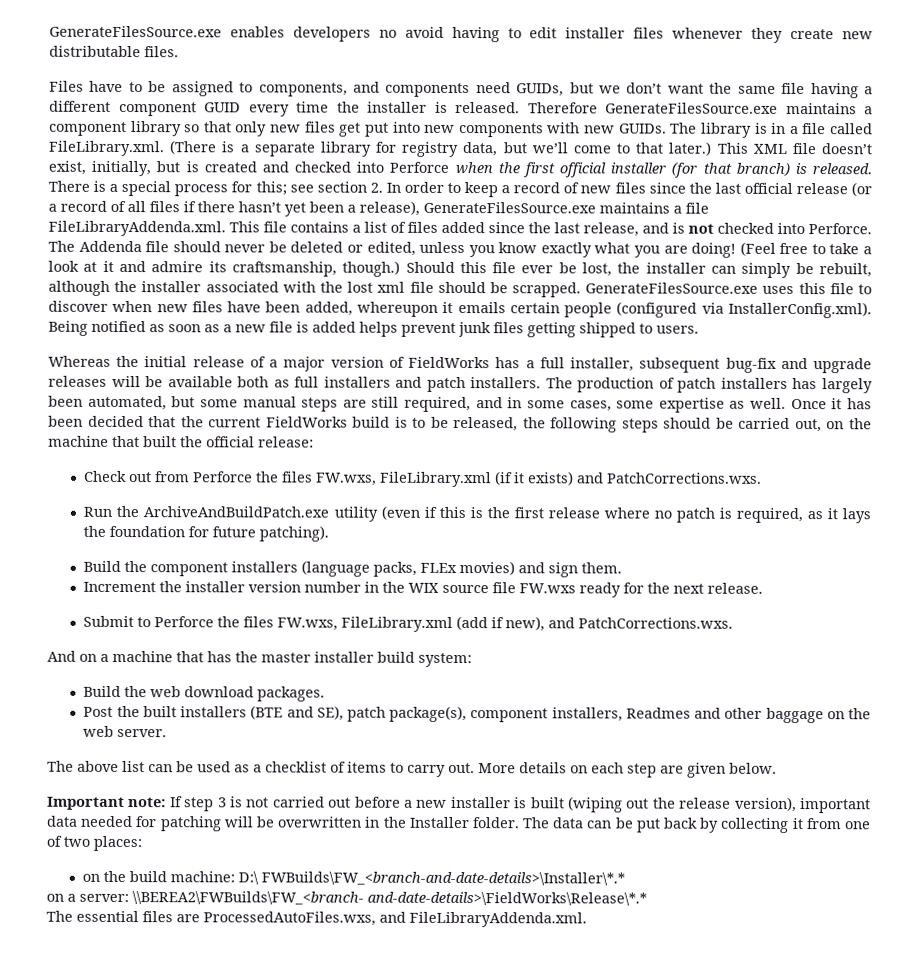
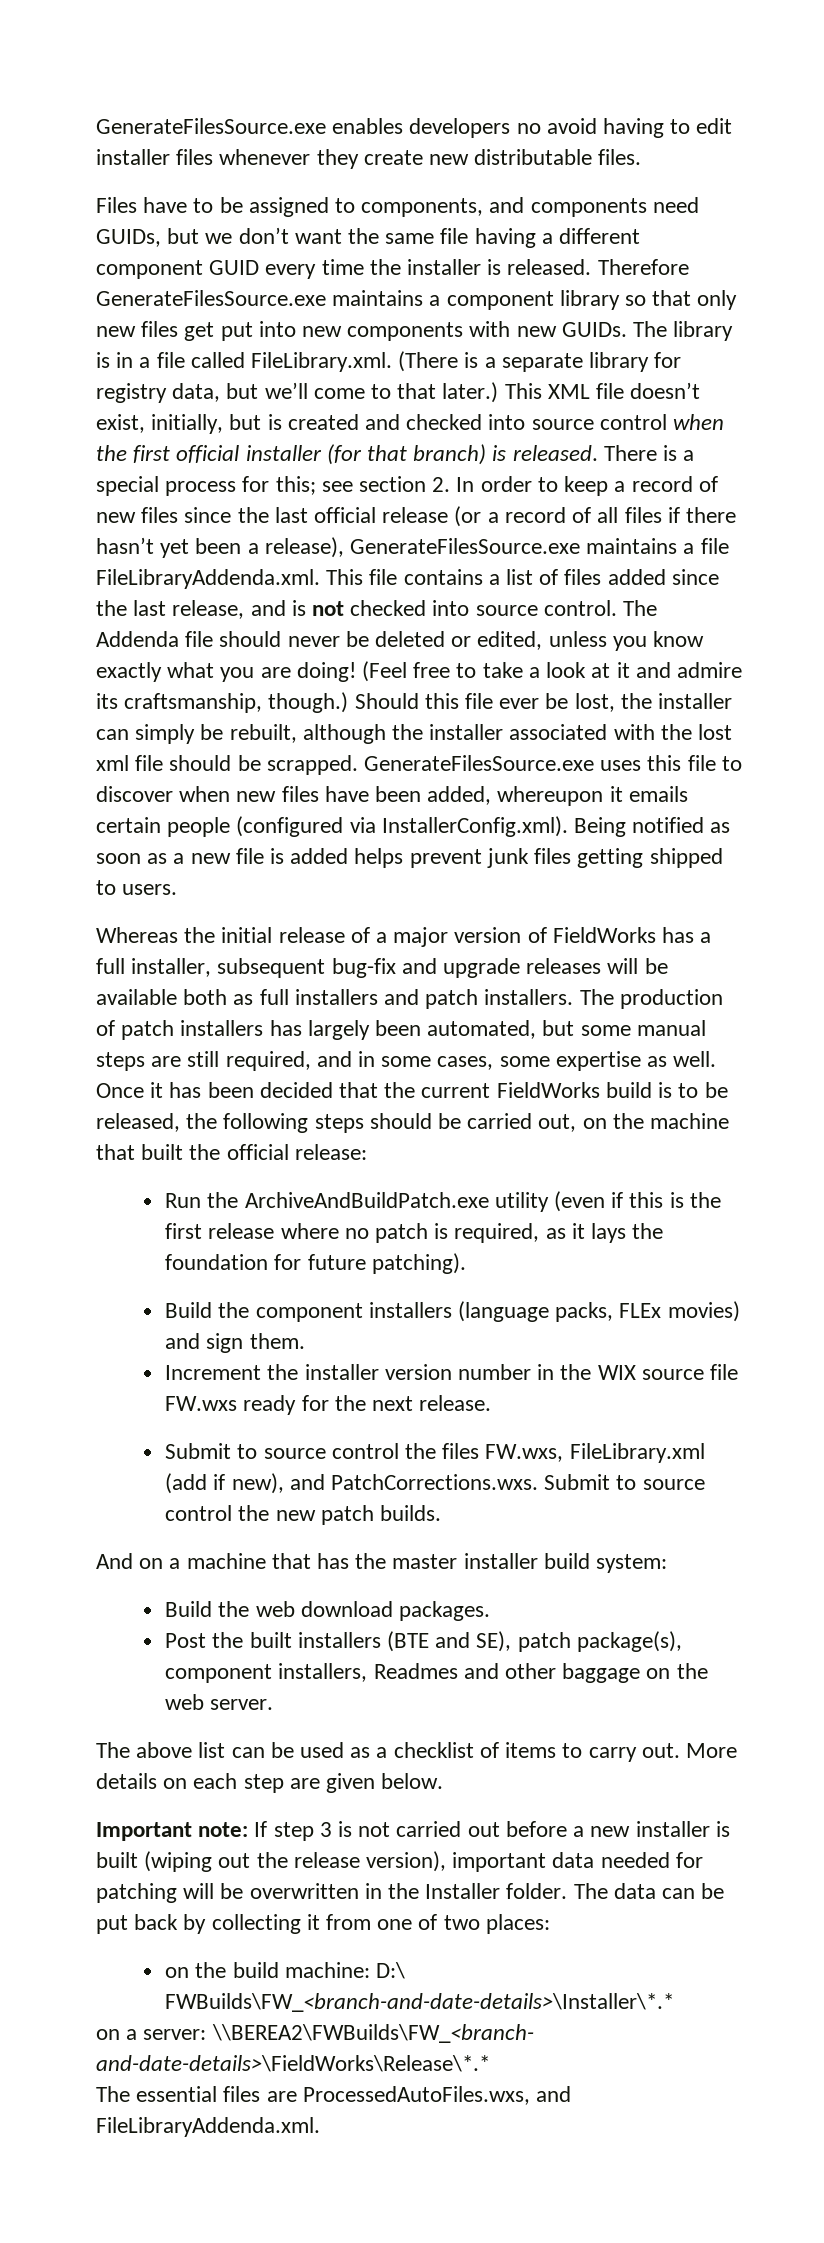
- This XML file doesn’t exist, initially, but is created and checked into Perforce when the first official installer (for that branch) is released.
+ This XML file doesn’t exist, initially, but is created and checked into source control when the first official installer (for that branch) is released.
- There is a special process for this; see section 2. In order to keep a record of new files since the last official release (or a record of all files if there hasn’t yet been a release), GenerateFilesSource.exe maintains a file FileLibraryAddenda.xml. This file contains a list of files added since the last release, and is not checked into Perforce.
+ There is a special process for this; see section 2. In order to keep a record of new files since the last official release (or a record of all files if there hasn’t yet been a release), GenerateFilesSource.exe maintains a file FileLibraryAddenda.xml. This file contains a list of files added since the last release, and is not checked into source control.
- Check out from Perforce the files FW.wxs, FileLibrary.xml (if it exists) and PatchCorrections.wxs.
- Submit to Perforce the files FW.wxs, FileLibrary.xml (add if new), and PatchCorrections.wxs.
+ Submit to source control the files FW.wxs, FileLibrary.xml (add if new), and PatchCorrections.wxs. Submit to source control the new patch builds.

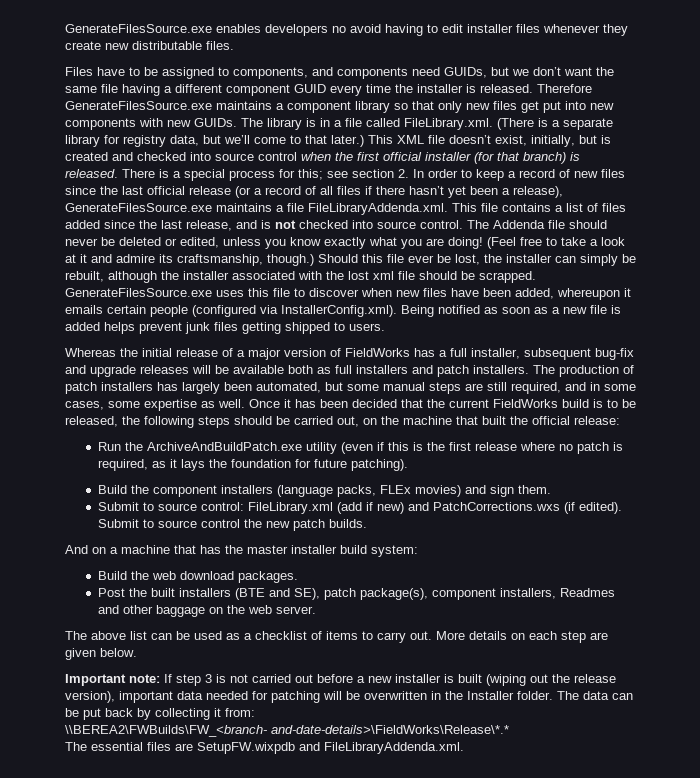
- Increment the installer version number in the WIX source file FW.wxs ready for the next release.
- Submit to source control the files FW.wxs, FileLibrary.xml (add if new), and PatchCorrections.wxs. Submit to source control the new patch builds.
+ Submit to source control: FileLibrary.xml (add if new) and PatchCorrections.wxs (if edited). Submit to source control the new patch builds.
- The data can be put back by collecting it from one of two places:
- on the build machine: D:\ FWBuilds\FW_<branch-and-date-details>\Installer\*.*
- on a server: \\BEREA2\FWBuilds\FW_<branch- and-date-details>\FieldWorks\Release\*.*
+ The data can be put back by collecting it from:
+ \\BEREA2\FWBuilds\FW_<branch- and-date-details>\FieldWorks\Release\*.*
- The essential files are ProcessedAutoFiles.wxs, and FileLibraryAddenda.xml.
+ The essential files are SetupFW.wixpdb and FileLibraryAddenda.xml.

